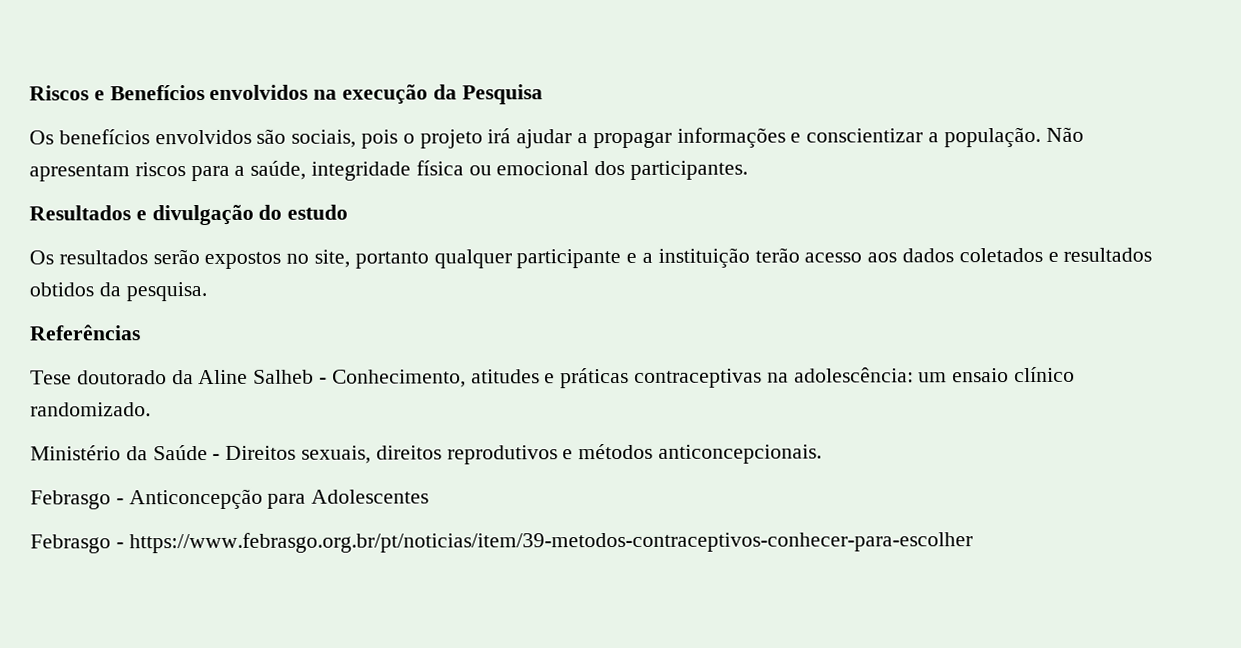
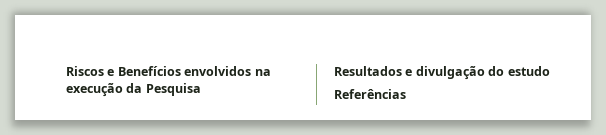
- Os benefícios envolvidos são sociais, pois o projeto irá ajudar a propagar informações e conscientizar a população. Não apresentam riscos para a saúde, integridade física ou emocional dos participantes.
- Os resultados serão expostos no site, portanto qualquer participante e a instituição terão acesso aos dados coletados e resultados obtidos da pesquisa.
  Referências
- Tese doutorado da Aline Salheb - Conhecimento, atitudes e práticas contraceptivas na adolescência: um ensaio clínico randomizado.
- Ministério da Saúde - Direitos sexuais, direitos reprodutivos e métodos anticoncepcionais.
- Febrasgo - Anticoncepção para Adolescentes
- Febrasgo - https://www.febrasgo.org.br/pt/noticias/item/39-metodos-contraceptivos-conhecer-para-escolher

